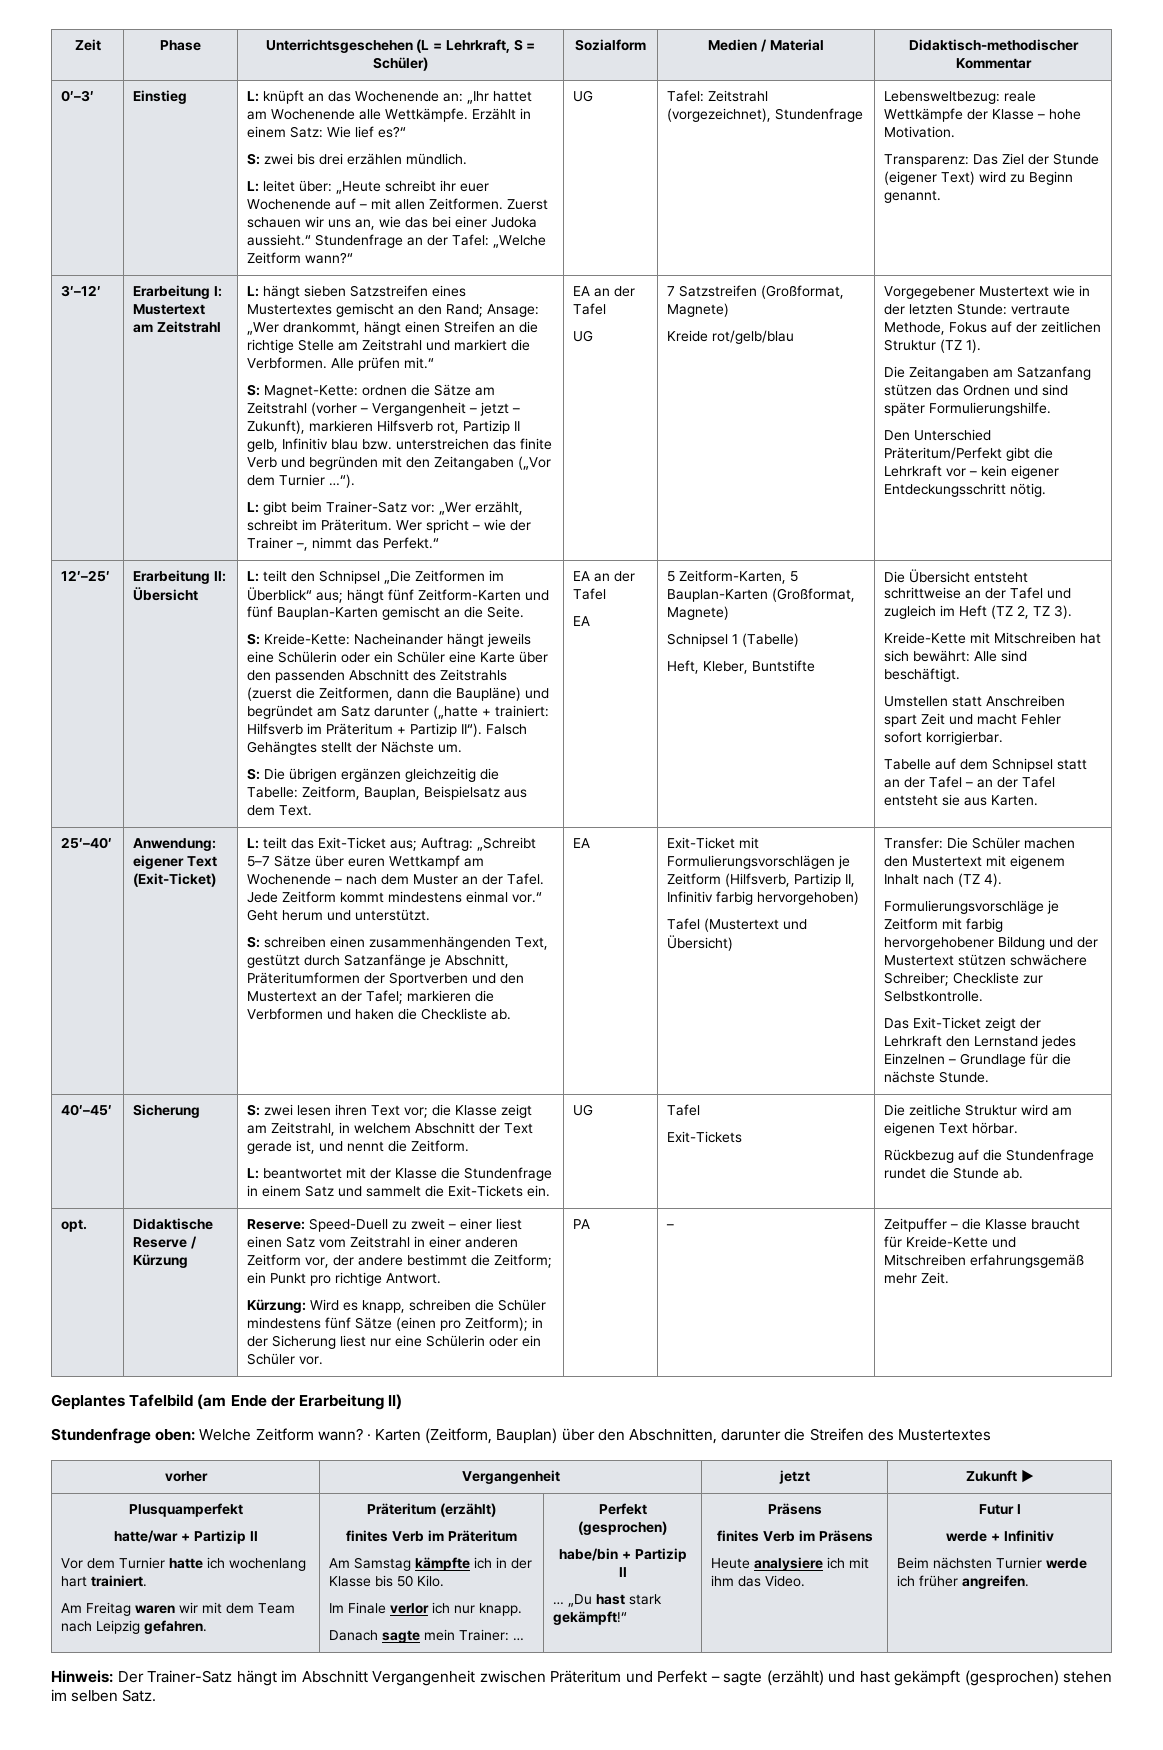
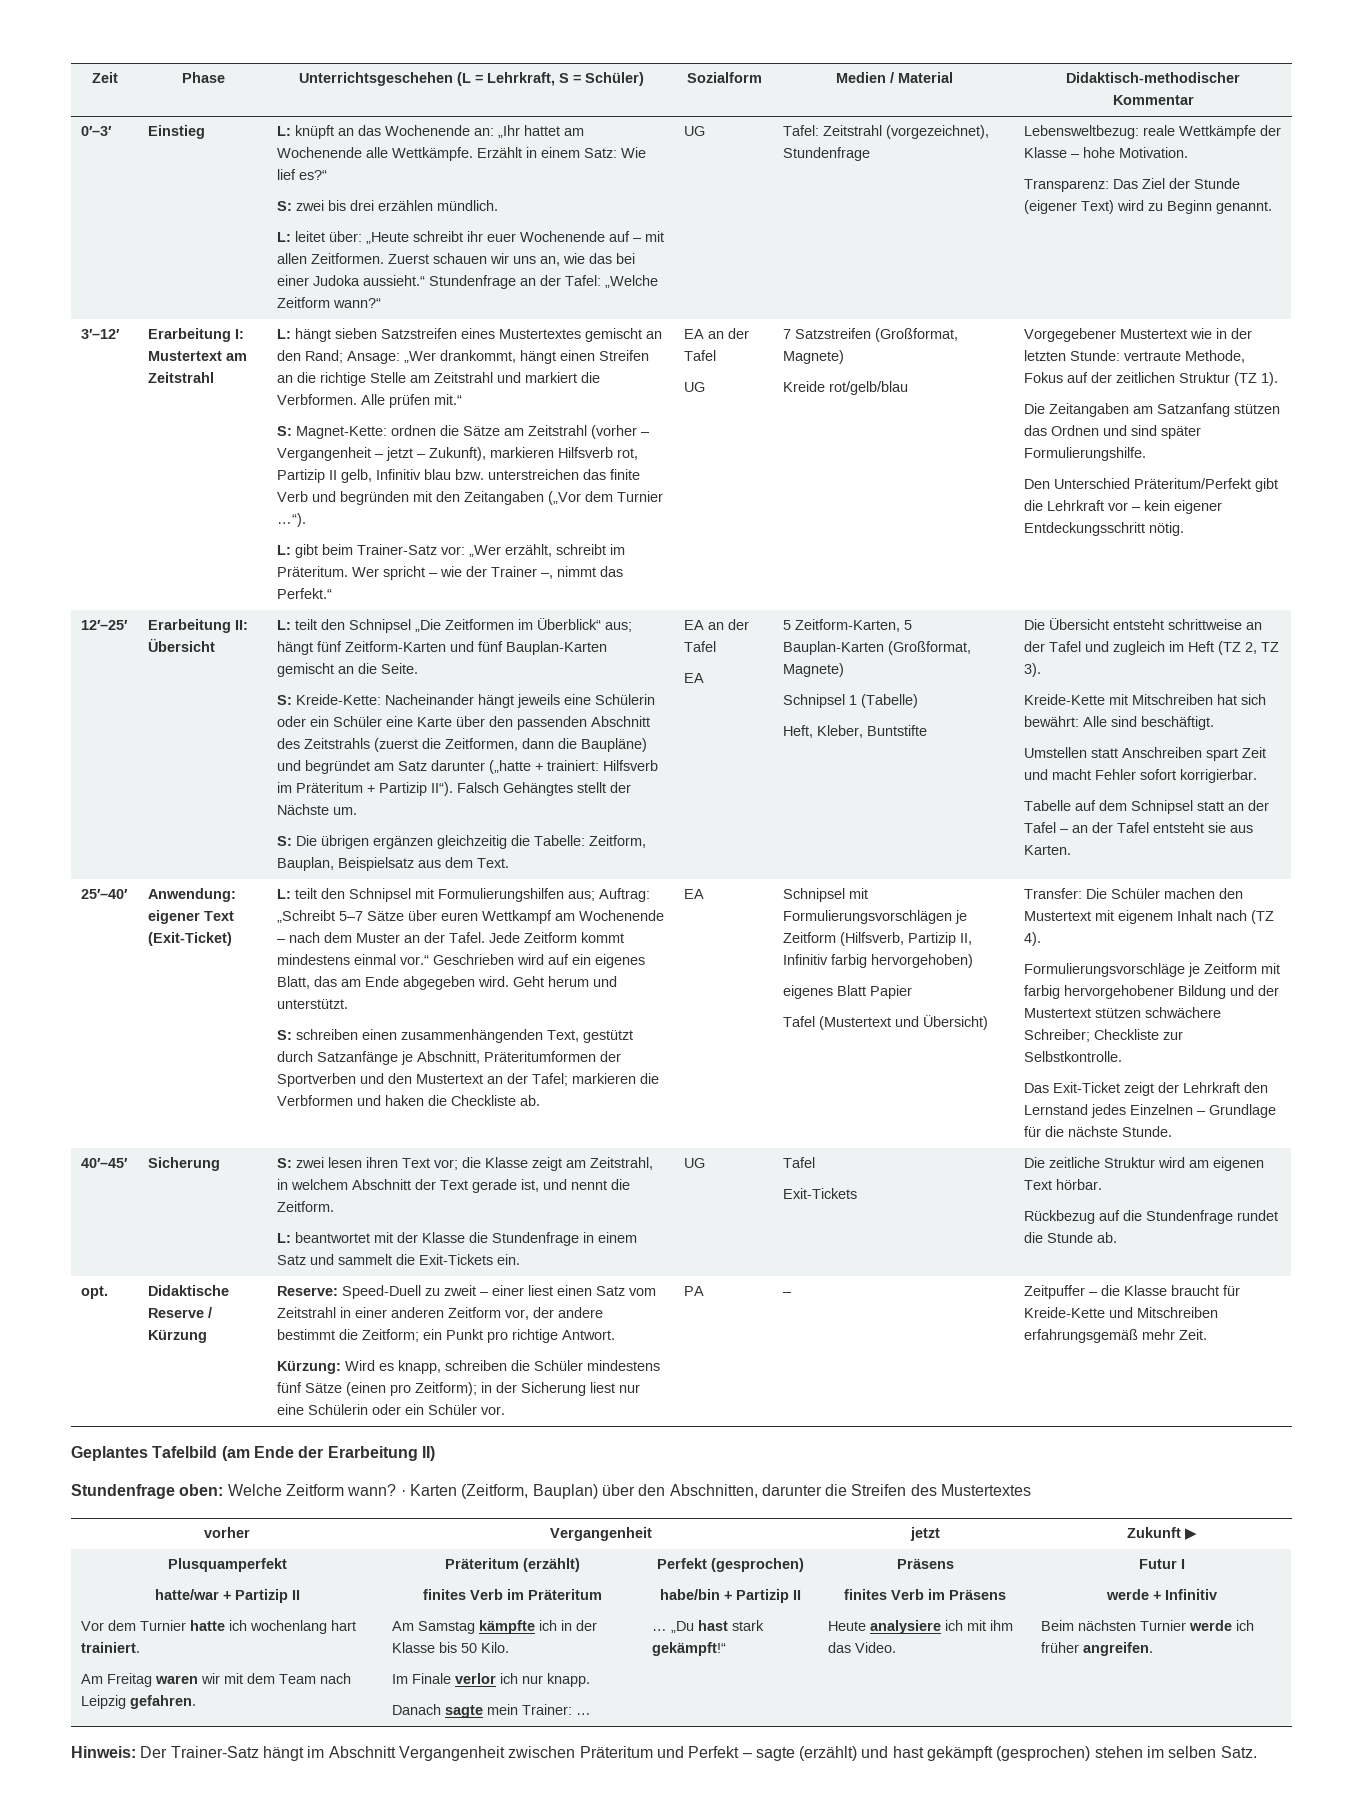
- L: teilt das Exit-Ticket aus; Auftrag: „Schreibt 5–7 Sätze über euren Wettkampf am Wochenende – nach dem Muster an der Tafel.
+ L: teilt den Schnipsel mit Formulierungshilfen aus; Auftrag: „Schreibt 5–7 Sätze über euren Wettkampf am Wochenende – nach dem Muster an der Tafel.
- Jede Zeitform kommt mindestens einmal vor.“ Geht herum und unterstützt.
+ Jede Zeitform kommt mindestens einmal vor.“ Geschrieben wird auf ein eigenes Blatt, das am Ende abgegeben wird. Geht herum und unterstützt.
- Exit-Ticket mit Formulierungsvorschlägen je Zeitform (Hilfsverb, Partizip II, Infinitiv farbig hervorgehoben)
+ Schnipsel mit Formulierungsvorschlägen je Zeitform (Hilfsverb, Partizip II, Infinitiv farbig hervorgehoben)
+ eigenes Blatt Papier

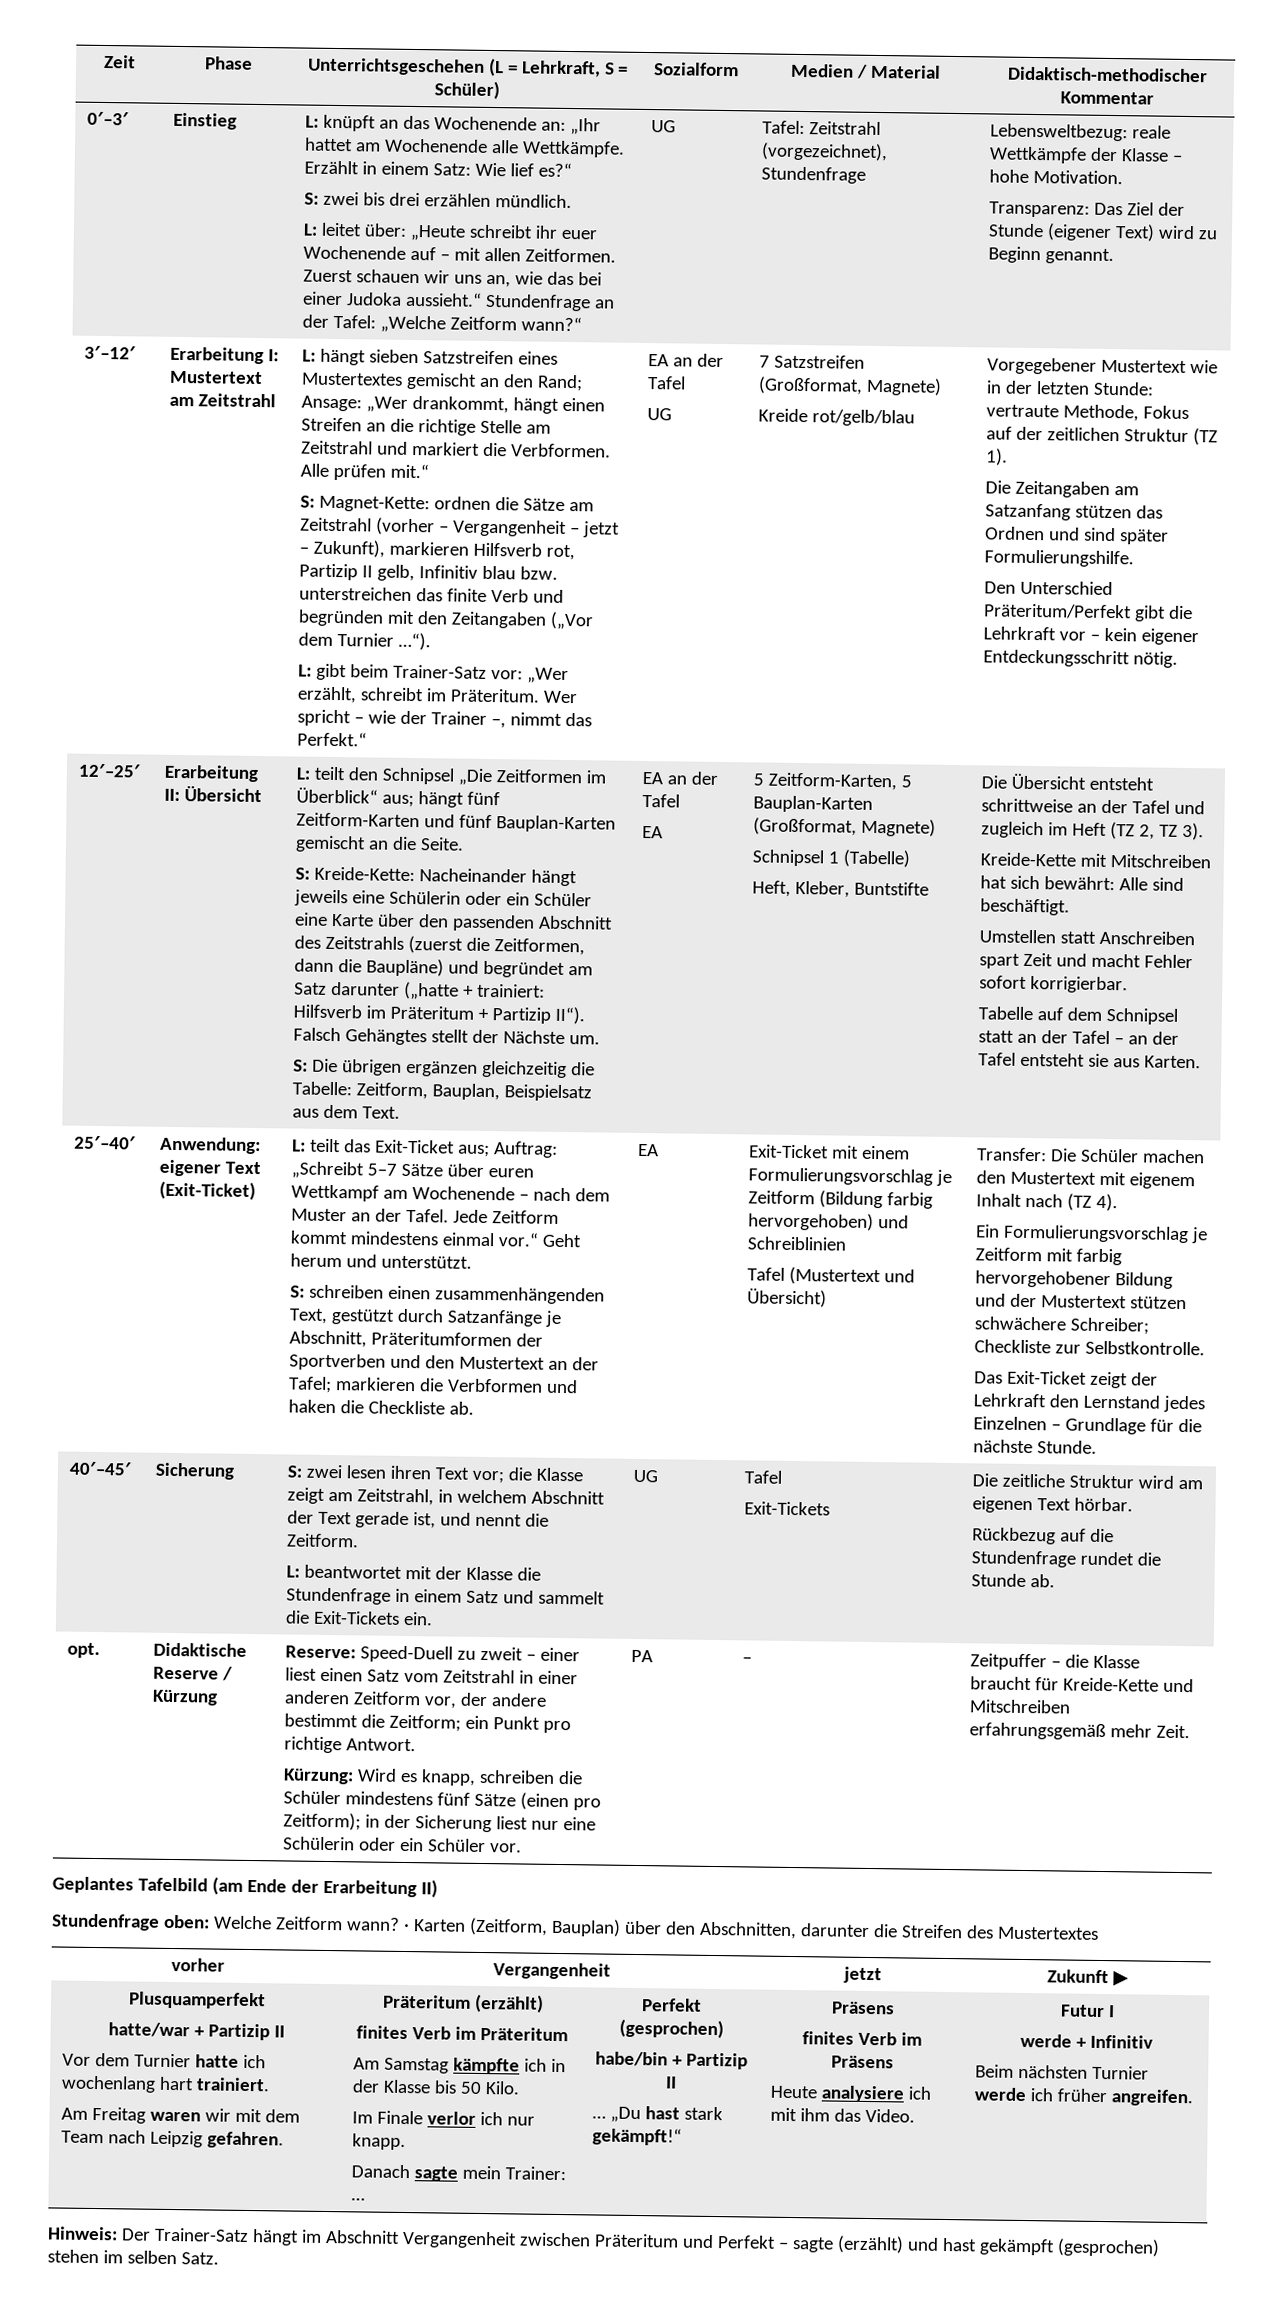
- L: teilt den Schnipsel mit Formulierungshilfen aus; Auftrag: „Schreibt 5–7 Sätze über euren Wettkampf am Wochenende – nach dem Muster an der Tafel.
+ L: teilt das Exit-Ticket aus; Auftrag: „Schreibt 5–7 Sätze über euren Wettkampf am Wochenende – nach dem Muster an der Tafel.
- Jede Zeitform kommt mindestens einmal vor.“ Geschrieben wird auf ein eigenes Blatt, das am Ende abgegeben wird. Geht herum und unterstützt.
+ Jede Zeitform kommt mindestens einmal vor.“ Geht herum und unterstützt.
- Schnipsel mit Formulierungsvorschlägen je Zeitform (Hilfsverb, Partizip II, Infinitiv farbig hervorgehoben)
- eigenes Blatt Papier
+ Exit-Ticket mit einem Formulierungsvorschlag je Zeitform (Bildung farbig hervorgehoben) und Schreiblinien
- Formulierungsvorschläge je Zeitform mit farbig hervorgehobener Bildung und der Mustertext stützen schwächere Schreiber; Checkliste zur Selbstkontrolle.
+ Ein Formulierungsvorschlag je Zeitform mit farbig hervorgehobener Bildung und der Mustertext stützen schwächere Schreiber; Checkliste zur Selbstkontrolle.

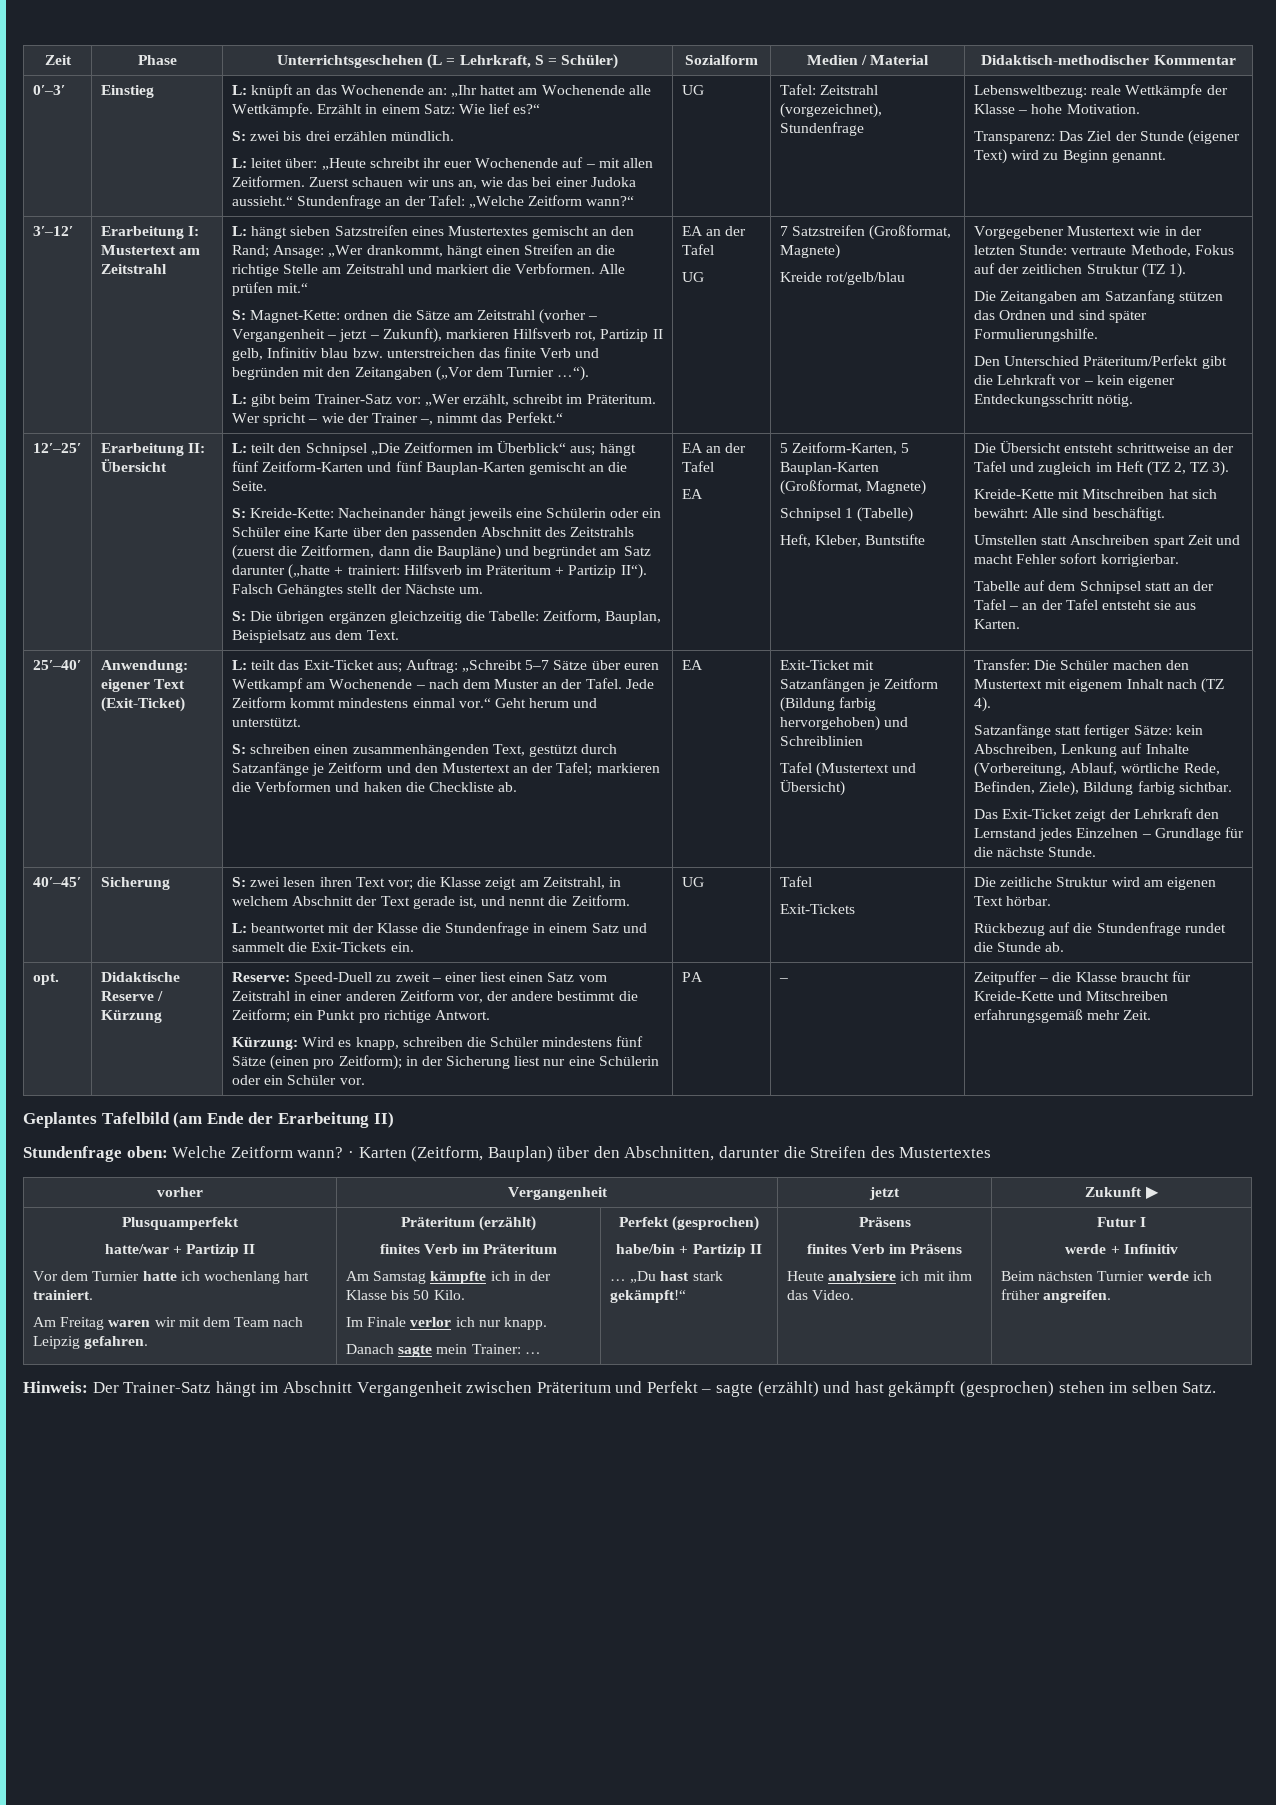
- S: schreiben einen zusammenhängenden Text, gestützt durch Satzanfänge je Abschnitt, Präteritumformen der Sportverben und den Mustertext an der Tafel; markieren die Verbformen und haken die Checkliste ab.
+ S: schreiben einen zusammenhängenden Text, gestützt durch Satzanfänge je Zeitform und den Mustertext an der Tafel; markieren die Verbformen und haken die Checkliste ab.
- Exit-Ticket mit einem Formulierungsvorschlag je Zeitform (Bildung farbig hervorgehoben) und Schreiblinien
+ Exit-Ticket mit Satzanfängen je Zeitform (Bildung farbig hervorgehoben) und Schreiblinien
- Ein Formulierungsvorschlag je Zeitform mit farbig hervorgehobener Bildung und der Mustertext stützen schwächere Schreiber; Checkliste zur Selbstkontrolle.
+ Satzanfänge statt fertiger Sätze: kein Abschreiben, Lenkung auf Inhalte (Vorbereitung, Ablauf, wörtliche Rede, Befinden, Ziele), Bildung farbig sichtbar.

